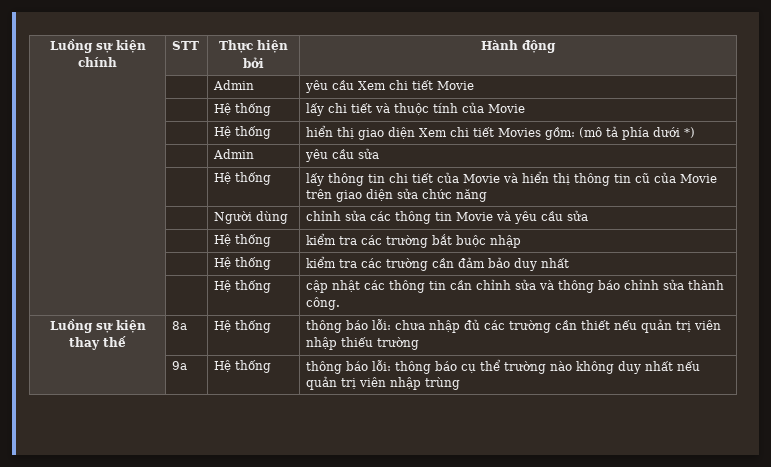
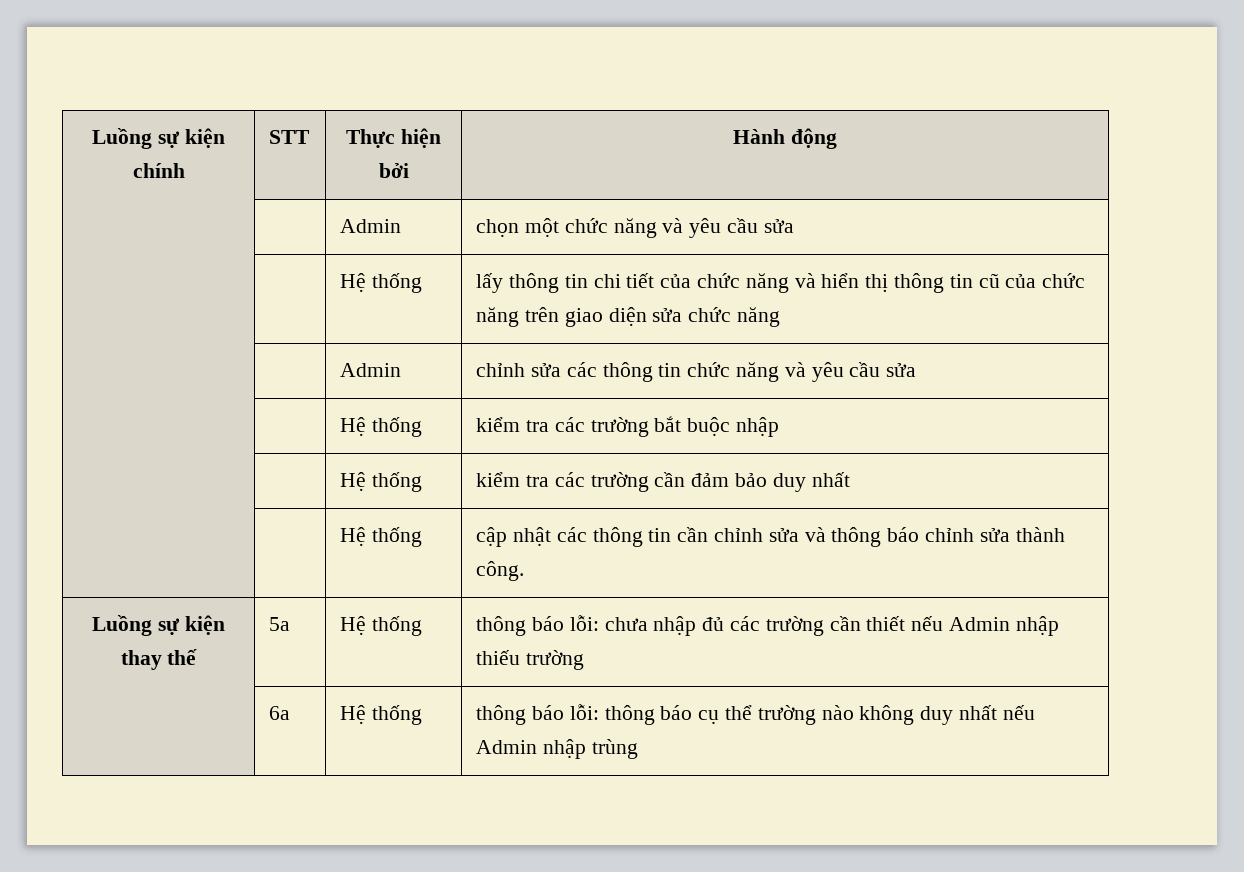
- | | Admin | yêu cầu Xem chi tiết Movie
- | | Hệ thống | lấy chi tiết và thuộc tính của Movie
- | | Hệ thống | hiển thị giao diện Xem chi tiết Movies gồm: (mô tả phía dưới *)
- | | Admin | yêu cầu sửa
+ | | Admin | chọn một chức năng và yêu cầu sửa
- | | Hệ thống | lấy thông tin chi tiết của Movie và hiển thị thông tin cũ của Movie trên giao diện sửa chức năng
+ | | Hệ thống | lấy thông tin chi tiết của chức năng và hiển thị thông tin cũ của chức năng trên giao diện sửa chức năng
- | | Người dùng | chỉnh sửa các thông tin Movie và yêu cầu sửa
+ | | Admin | chỉnh sửa các thông tin chức năng và yêu cầu sửa
- Luồng sự kiện thay thế | 8a | Hệ thống | thông báo lỗi: chưa nhập đủ các trường cần thiết nếu quản trị viên nhập thiếu trường
+ Luồng sự kiện thay thế | 5a | Hệ thống | thông báo lỗi: chưa nhập đủ các trường cần thiết nếu Admin nhập thiếu trường
- | 9a | Hệ thống | thông báo lỗi: thông báo cụ thể trường nào không duy nhất nếu quản trị viên nhập trùng
+ | 6a | Hệ thống | thông báo lỗi: thông báo cụ thể trường nào không duy nhất nếu Admin nhập trùng

